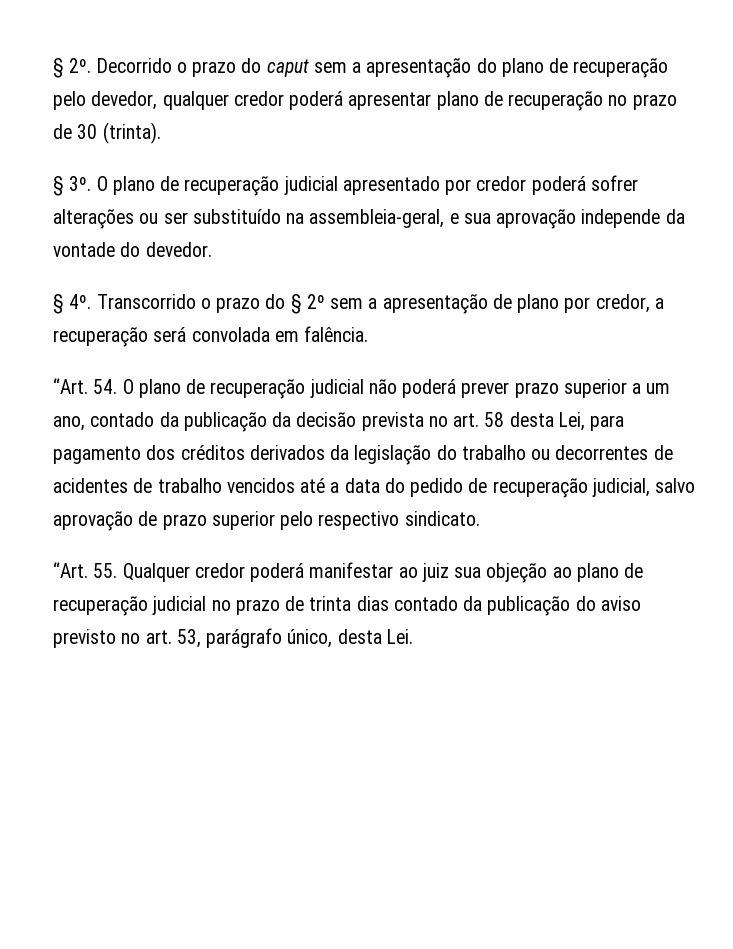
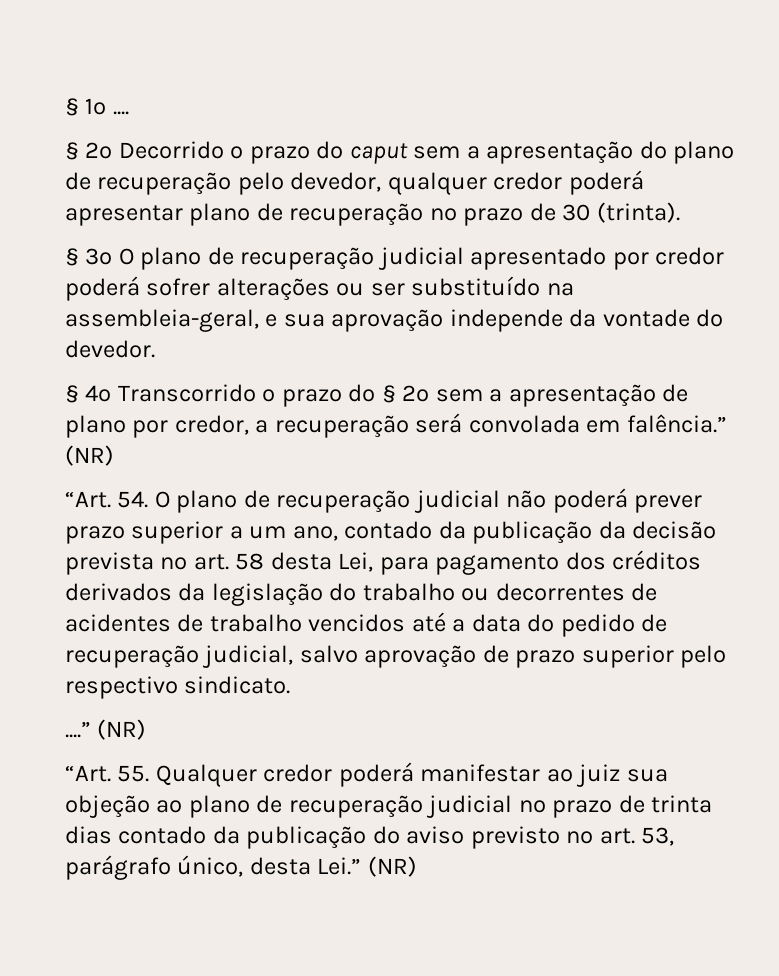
- § 2º. Decorrido o prazo do caput sem a apresentação do plano de recuperação pelo devedor, qualquer credor poderá apresentar plano de recuperação no prazo de 30 (trinta).
+ § 1º ....
+ § 2º Decorrido o prazo do caput sem a apresentação do plano de recuperação pelo devedor, qualquer credor poderá apresentar plano de recuperação no prazo de 30 (trinta).
- § 3º. O plano de recuperação judicial apresentado por credor poderá sofrer alterações ou ser substituído na assembleia-geral, e sua aprovação independe da vontade do devedor.
+ § 3º O plano de recuperação judicial apresentado por credor poderá sofrer alterações ou ser substituído na assembleia-geral, e sua aprovação independe da vontade do devedor.
- § 4º. Transcorrido o prazo do § 2º sem a apresentação de plano por credor, a recuperação será convolada em falência.
+ § 4º Transcorrido o prazo do § 2º sem a apresentação de plano por credor, a recuperação será convolada em falência.” (NR)
+ ....” (NR)
- “Art. 55. Qualquer credor poderá manifestar ao juiz sua objeção ao plano de recuperação judicial no prazo de trinta dias contado da publicação do aviso previsto no art. 53, parágrafo único, desta Lei.
+ “Art. 55. Qualquer credor poderá manifestar ao juiz sua objeção ao plano de recuperação judicial no prazo de trinta dias contado da publicação do aviso previsto no art. 53, parágrafo único, desta Lei.” (NR)

